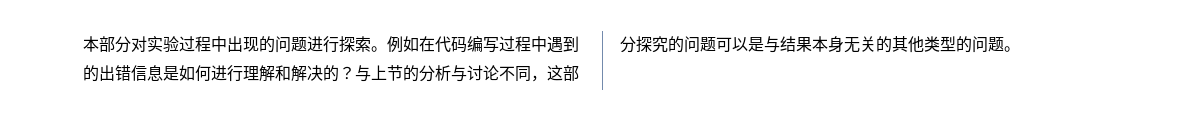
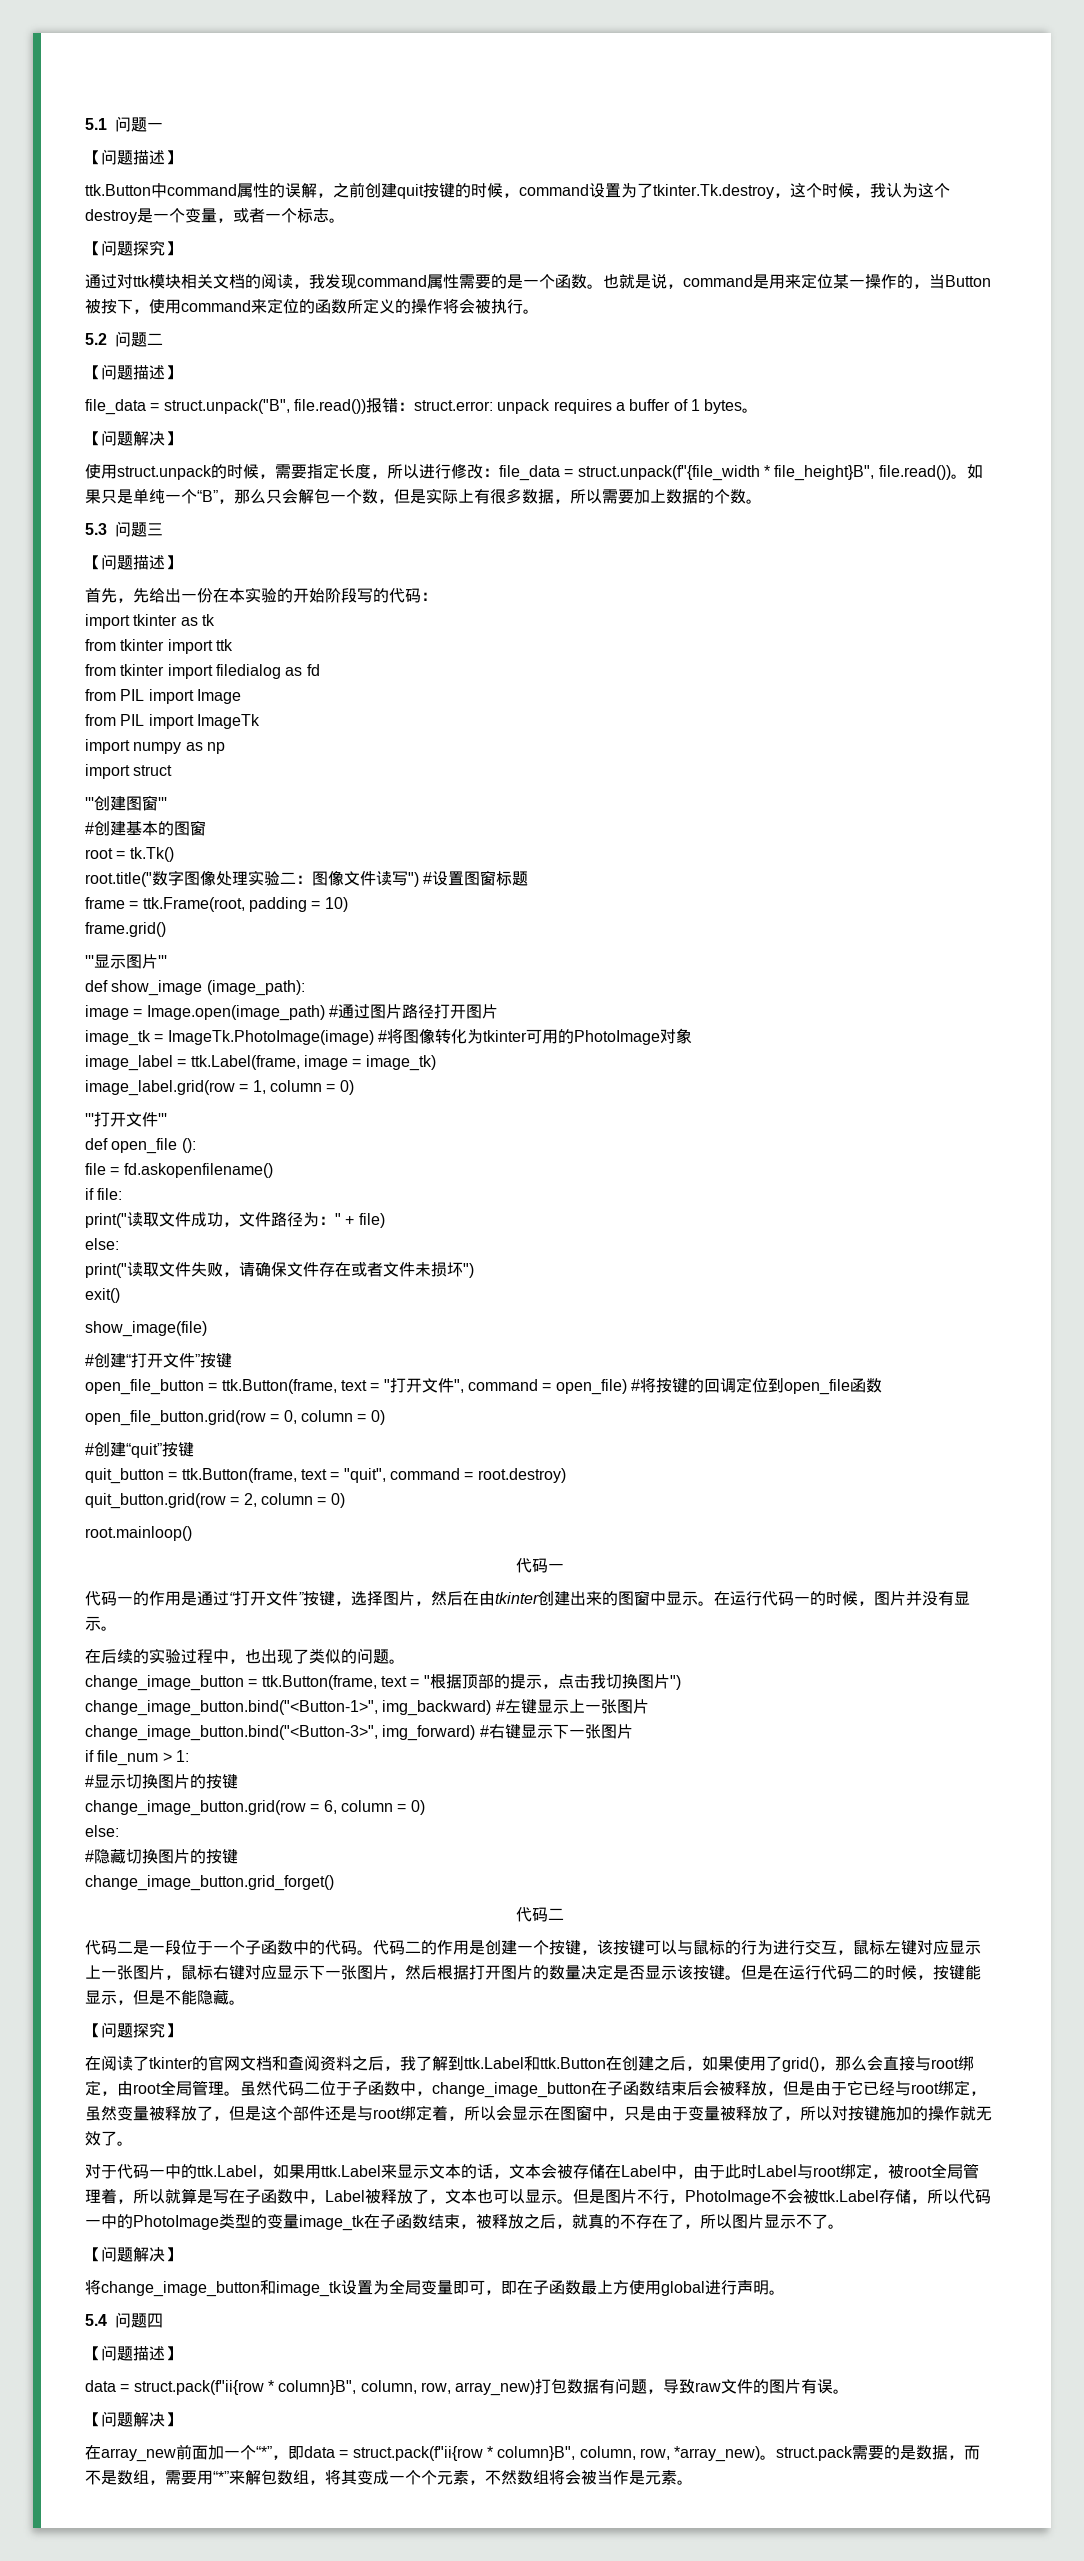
- 本部分对实验过程中出现的问题进行探索。例如在代码编写过程中遇到的出错信息是如何进行理解和解决的？与上节的分析与讨论不同，这部分探究的问题可以是与结果本身无关的其他类型的问题。
+ 5.1问题一
+ 【问题描述】
+ ttk.Button中command属性的误解，之前创建quit按键的时候，command设置为了tkinter.Tk.destroy，这个时候，我认为这个destroy是一个变量，或者一个标志。
+ 【问题探究】
+ 通过对ttk模块相关文档的阅读，我发现command属性需要的是一个函数。也就是说，command是用来定位某一操作的，当Button被按下，使用command来定位的函数所定义的操作将会被执行。
+ 5.2问题二
+ 【问题描述】
+ file_data = struct.unpack("B", file.read())报错：struct.error: unpack requires a buffer of 1 bytes。
+ 【问题解决】
+ 使用struct.unpack的时候，需要指定长度，所以进行修改：file_data = struct.unpack(f"{file_width * file_height}B", file.read())。如果只是单纯一个“B”，那么只会解包一个数，但是实际上有很多数据，所以需要加上数据的个数。
+ 5.3问题三
+ 【问题描述】
+ 首先，先给出一份在本实验的开始阶段写的代码：
+ import tkinter as tk
+ from tkinter import ttk
+ from tkinter import filedialog as fd
+ from PIL import Image
+ from PIL import ImageTk
+ import numpy as np
+ import struct
+ '''创建图窗'''
+ #创建基本的图窗
+ root = tk.Tk()
+ root.title("数字图像处理实验二：图像文件读写") #设置图窗标题
+ frame = ttk.Frame(root, padding = 10)
+ frame.grid()
+ '''显示图片'''
+ def show_image (image_path):
+ image = Image.open(image_path) #通过图片路径打开图片
+ image_tk = ImageTk.PhotoImage(image) #将图像转化为tkinter可用的PhotoImage对象
+ image_label = ttk.Label(frame, image = image_tk)
+ image_label.grid(row = 1, column = 0)
+ '''打开文件'''
+ def open_file ():
+ file = fd.askopenfilename()
+ if file:
+ print("读取文件成功，文件路径为：" + file)
+ else:
+ print("读取文件失败，请确保文件存在或者文件未损坏")
+ exit()
+ show_image(file)
+ #创建“打开文件”按键
+ open_file_button = ttk.Button(frame, text = "打开文件", command = open_file) #将按键的回调定位到open_file函数
+ open_file_button.grid(row = 0, column = 0)
+ #创建“quit”按键
+ quit_button = ttk.Button(frame, text = "quit", command = root.destroy)
+ quit_button.grid(row = 2, column = 0)
+ root.mainloop()
+ 代码一
+ 代码一的作用是通过“打开文件”按键，选择图片，然后在由tkinter创建出来的图窗中显示。在运行代码一的时候，图片并没有显示。
+ 在后续的实验过程中，也出现了类似的问题。
+ change_image_button = ttk.Button(frame, text = "根据顶部的提示，点击我切换图片")
+ change_image_button.bind("<Button-1>", img_backward) #左键显示上一张图片
+ change_image_button.bind("<Button-3>", img_forward) #右键显示下一张图片
+ if file_num > 1:
+ #显示切换图片的按键
+ change_image_button.grid(row = 6, column = 0)
+ else:
+ #隐藏切换图片的按键
+ change_image_button.grid_forget()
+ 代码二
+ 代码二是一段位于一个子函数中的代码。代码二的作用是创建一个按键，该按键可以与鼠标的行为进行交互，鼠标左键对应显示上一张图片，鼠标右键对应显示下一张图片，然后根据打开图片的数量决定是否显示该按键。但是在运行代码二的时候，按键能显示，但是不能隐藏。
+ 【问题探究】
+ 在阅读了tkinter的官网文档和查阅资料之后，我了解到ttk.Label和ttk.Button在创建之后，如果使用了grid()，那么会直接与root绑定，由root全局管理。虽然代码二位于子函数中，change_image_button在子函数结束后会被释放，但是由于它已经与root绑定，虽然变量被释放了，但是这个部件还是与root绑定着，所以会显示在图窗中，只是由于变量被释放了，所以对按键施加的操作就无效了。
+ 对于代码一中的ttk.Label，如果用ttk.Label来显示文本的话，文本会被存储在Label中，由于此时Label与root绑定，被root全局管理着，所以就算是写在子函数中，Label被释放了，文本也可以显示。但是图片不行，PhotoImage不会被ttk.Label存储，所以代码一中的PhotoImage类型的变量image_tk在子函数结束，被释放之后，就真的不存在了，所以图片显示不了。
+ 【问题解决】
+ 将change_image_button和image_tk设置为全局变量即可，即在子函数最上方使用global进行声明。
+ 5.4问题四
+ 【问题描述】
+ data = struct.pack(f"ii{row * column}B", column, row, array_new)打包数据有问题，导致raw文件的图片有误。
+ 【问题解决】
+ 在array_new前面加一个“*”，即data = struct.pack(f"ii{row * column}B", column, row, *array_new)。struct.pack需要的是数据，而不是数组，需要用“*”来解包数组，将其变成一个个元素，不然数组将会被当作是元素。

